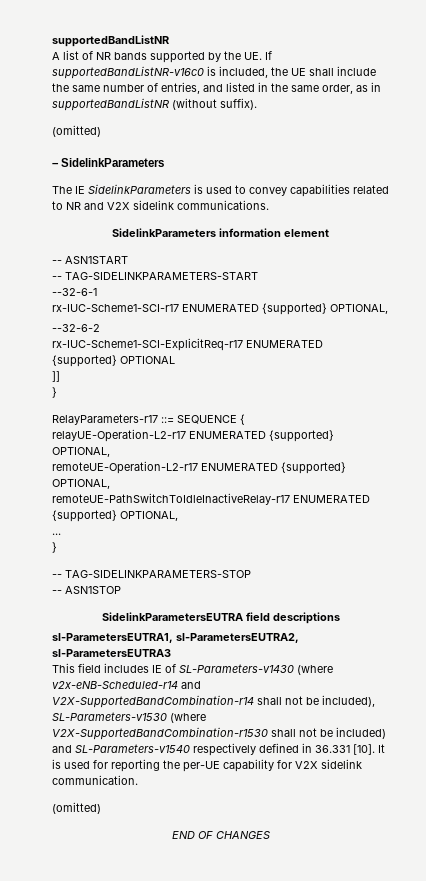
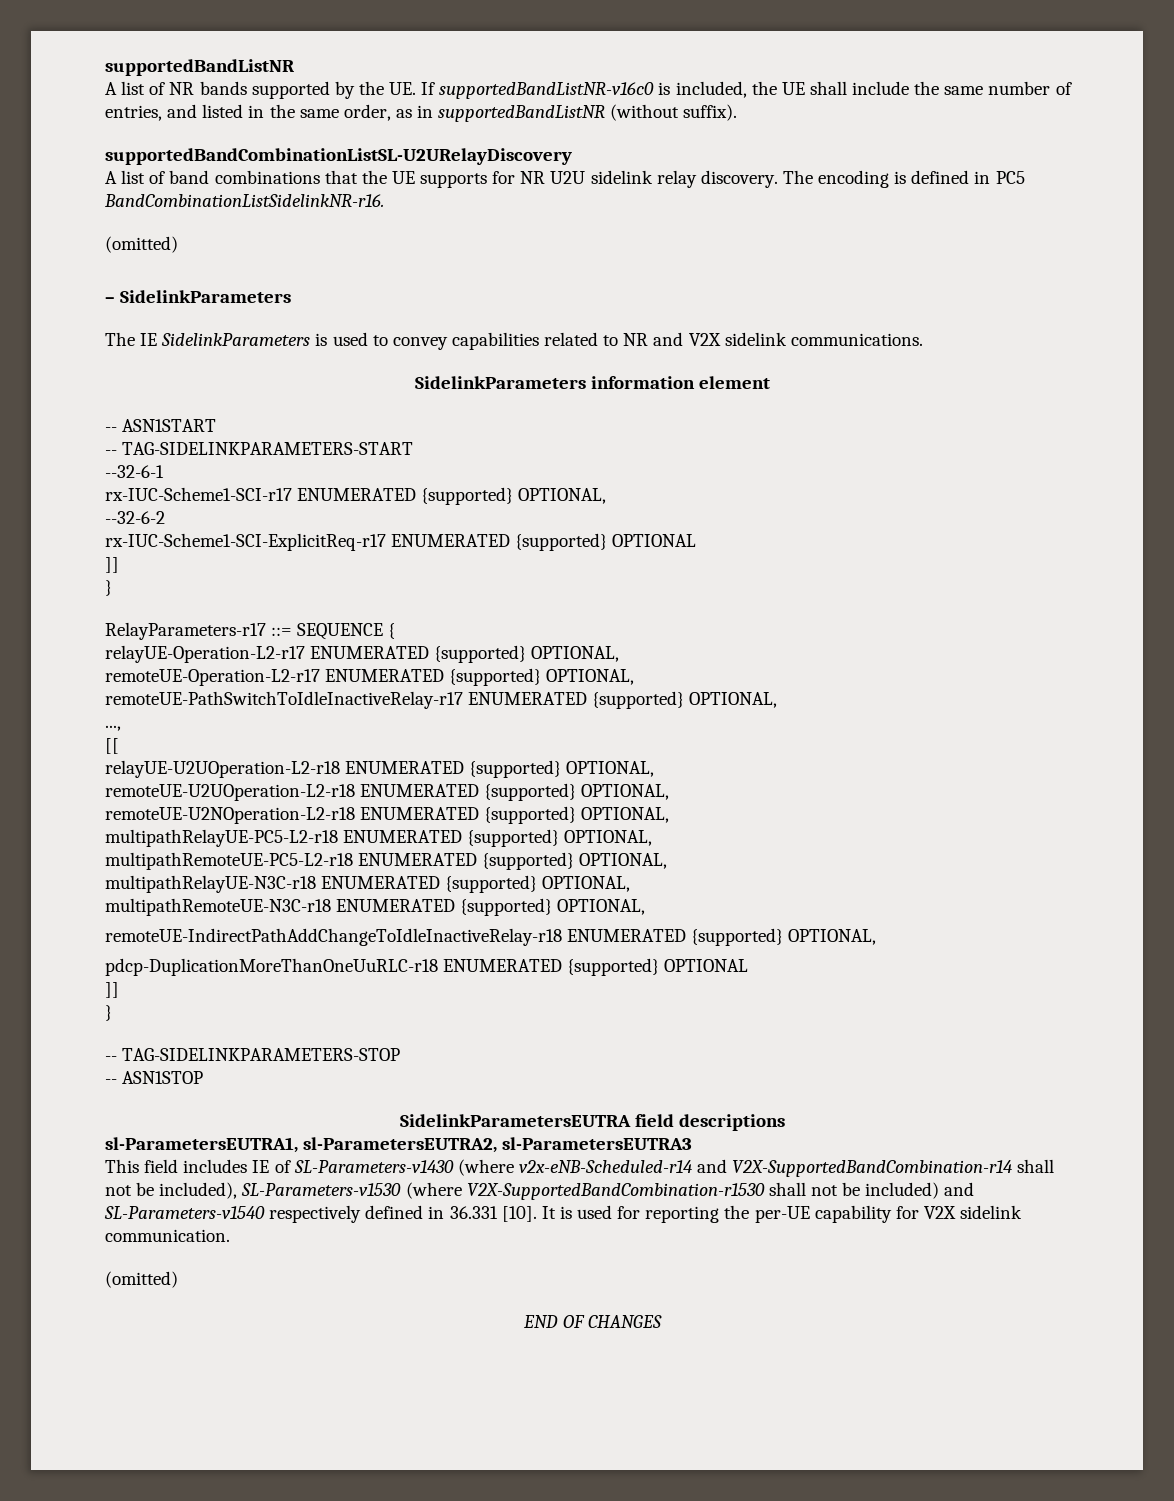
+ supportedBandCombinationListSL-U2URelayDiscovery
+ A list of band combinations that the UE supports for NR U2U sidelink relay discovery. The encoding is defined in PC5 BandCombinationListSidelinkNR-r16.
- ...
+ ...,
+ [[
+ relayUE-U2UOperation-L2-r18 ENUMERATED {supported} OPTIONAL,
+ remoteUE-U2UOperation-L2-r18 ENUMERATED {supported} OPTIONAL,
+ remoteUE-U2NOperation-L2-r18 ENUMERATED {supported} OPTIONAL,
+ multipathRelayUE-PC5-L2-r18 ENUMERATED {supported} OPTIONAL,
+ multipathRemoteUE-PC5-L2-r18 ENUMERATED {supported} OPTIONAL,
+ multipathRelayUE-N3C-r18 ENUMERATED {supported} OPTIONAL,
+ multipathRemoteUE-N3C-r18 ENUMERATED {supported} OPTIONAL,
+ remoteUE-IndirectPathAddChangeToIdleInactiveRelay-r18 ENUMERATED {supported} OPTIONAL,
+ pdcp-DuplicationMoreThanOneUuRLC-r18 ENUMERATED {supported} OPTIONAL
+ ]]

